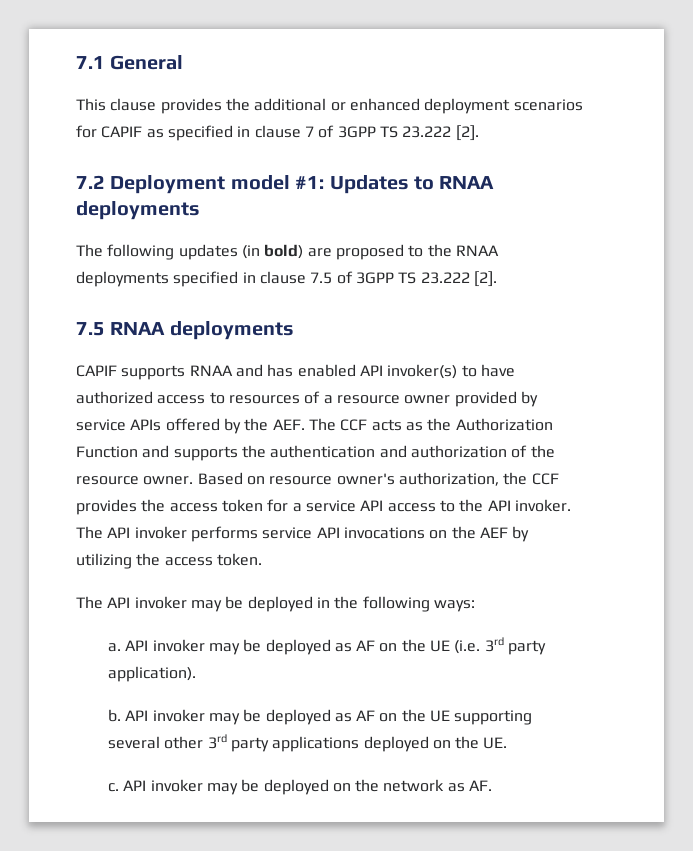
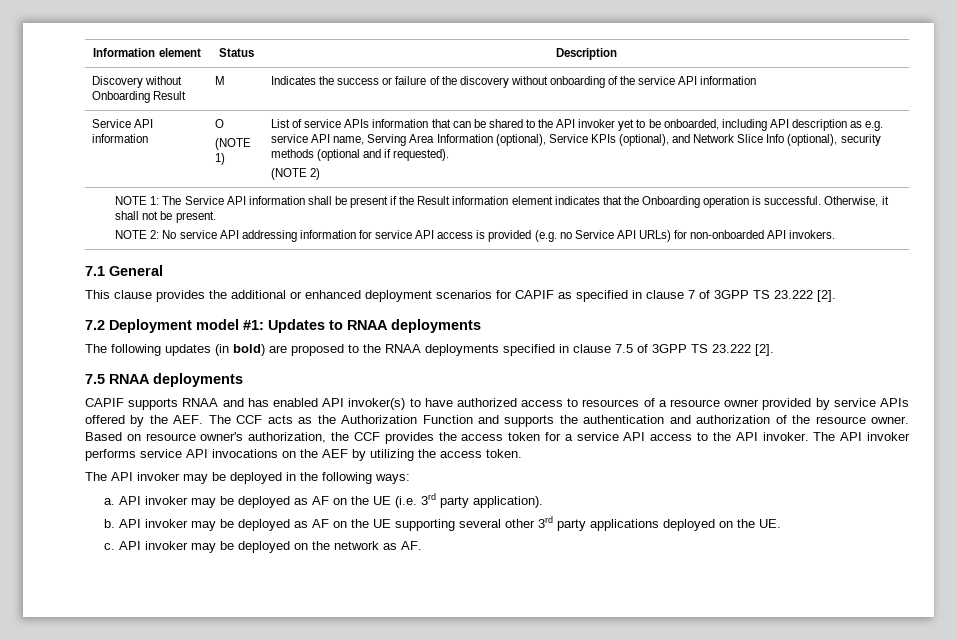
+ Information element | Status | Description
+ Discovery without Onboarding Result | M | Indicates the success or failure of the discovery without onboarding of the service API information
+ Service API information | O
+ (NOTE 1) | List of service APIs information that can be shared to the API invoker yet to be onboarded, including API description as e.g. service API name, Serving Area Information (optional), Service KPIs (optional), and Network Slice Info (optional), security methods (optional and if requested).
+ (NOTE 2)
+ NOTE 1: The Service API information shall be present if the Result information element indicates that the Onboarding operation is successful. Otherwise, it shall not be present.
+ NOTE 2: No service API addressing information for service API access is provided (e.g. no Service API URLs) for non-onboarded API invokers.

